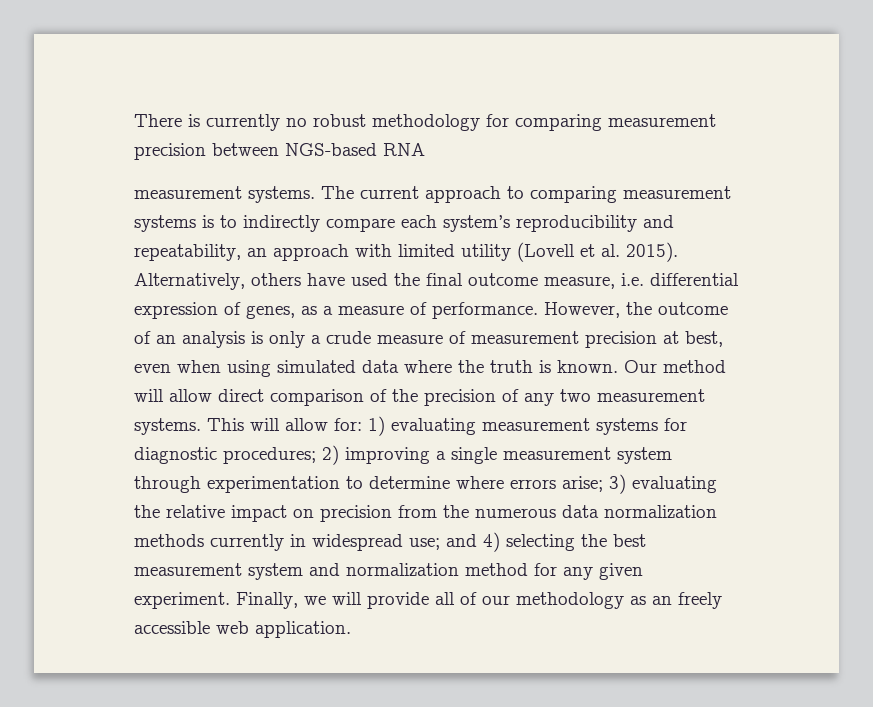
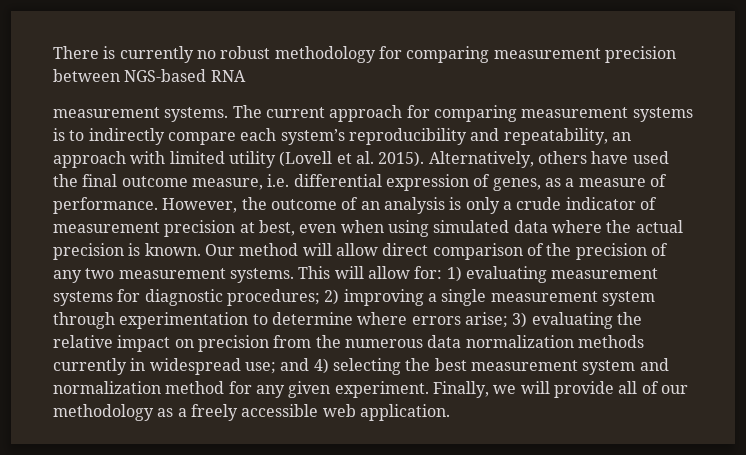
- The current approach to comparing measurement systems is to indirectly compare each system’s reproducibility and repeatability, an approach with limited utility (Lovell et al. 2015).
+ The current approach for comparing measurement systems is to indirectly compare each system’s reproducibility and repeatability, an approach with limited utility (Lovell et al. 2015).
- However, the outcome of an analysis is only a crude measure of measurement precision at best, even when using simulated data where the truth is known.
+ However, the outcome of an analysis is only a crude indicator of measurement precision at best, even when using simulated data where the actual precision is known.
- Finally, we will provide all of our methodology as an freely accessible web application.
+ Finally, we will provide all of our methodology as a freely accessible web application.

